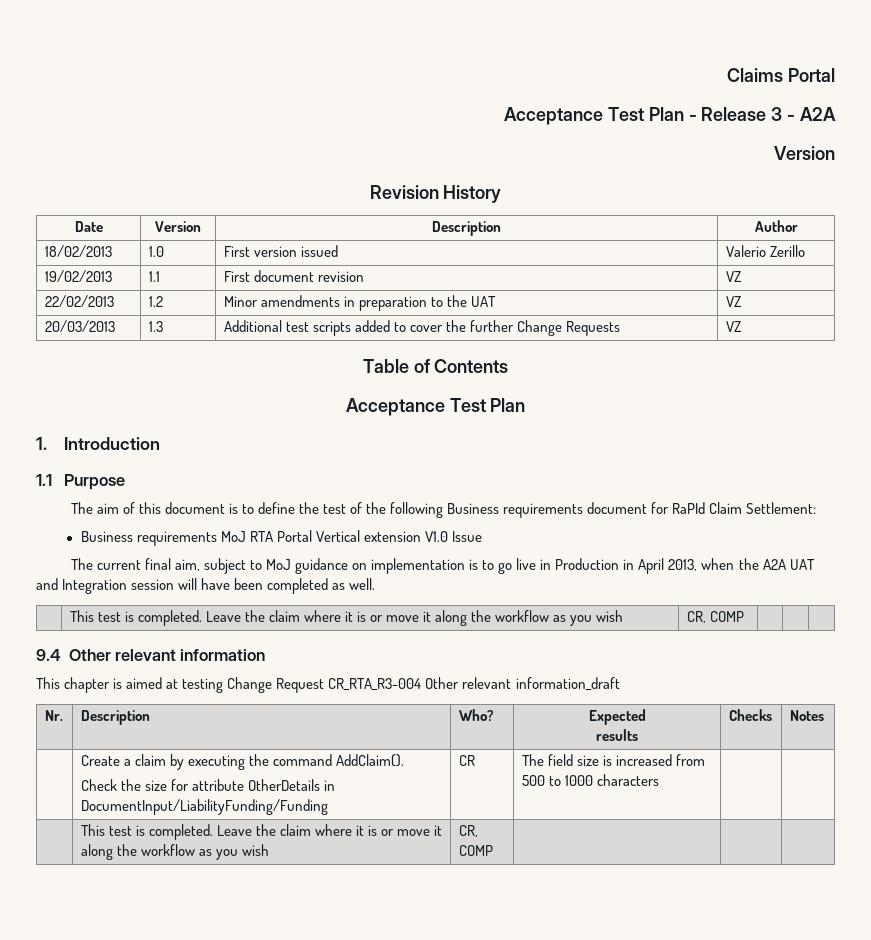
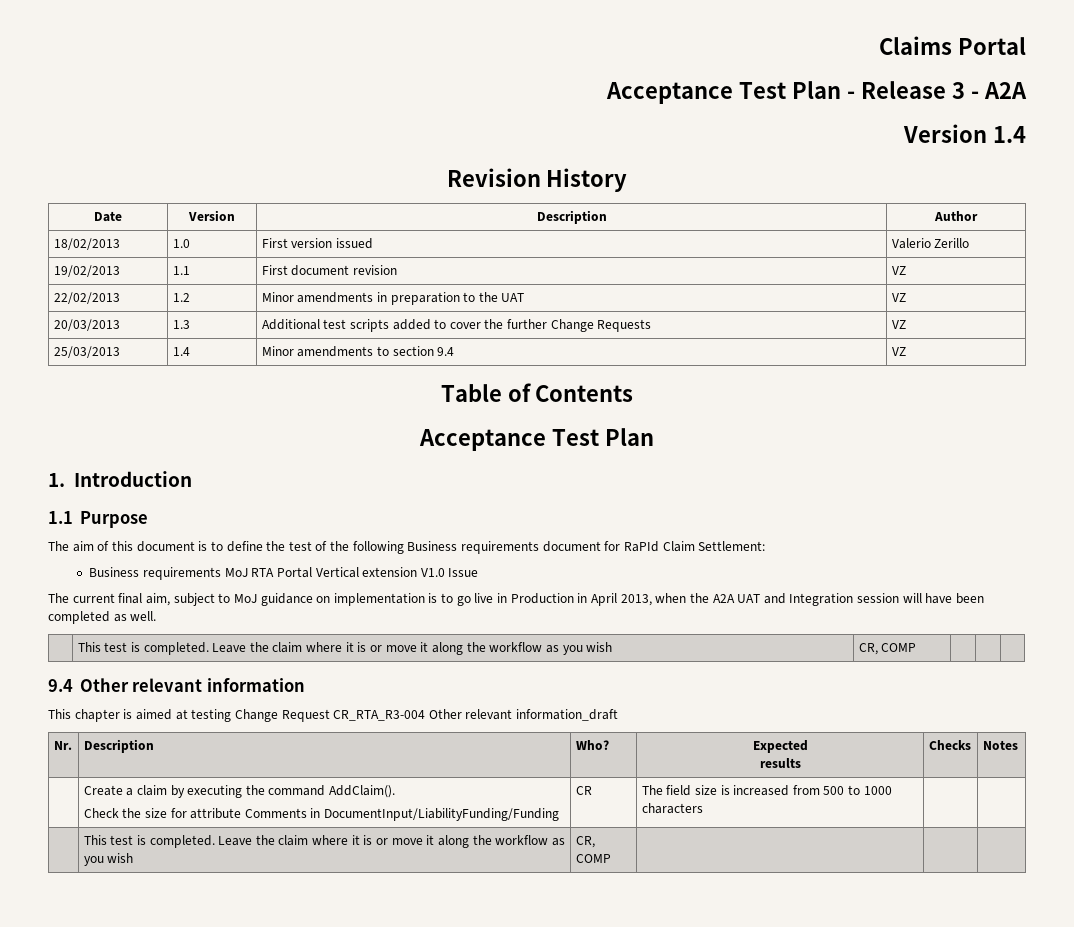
  Acceptance Test Plan - Release 3 - A2A
- Version
+ Version 1.4
+ 25/03/2013 | 1.4 | Minor amendments to section 9.4 | VZ
  | Create a claim by executing the command AddClaim().
- Check the size for attribute OtherDetails in DocumentInput/LiabilityFunding/Funding | CR | The field size is increased from 500 to 1000 characters | |
+ Check the size for attribute Comments in DocumentInput/LiabilityFunding/Funding | CR | The field size is increased from 500 to 1000 characters | |

